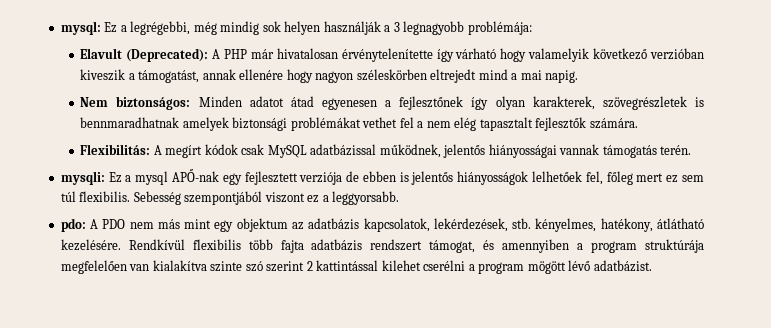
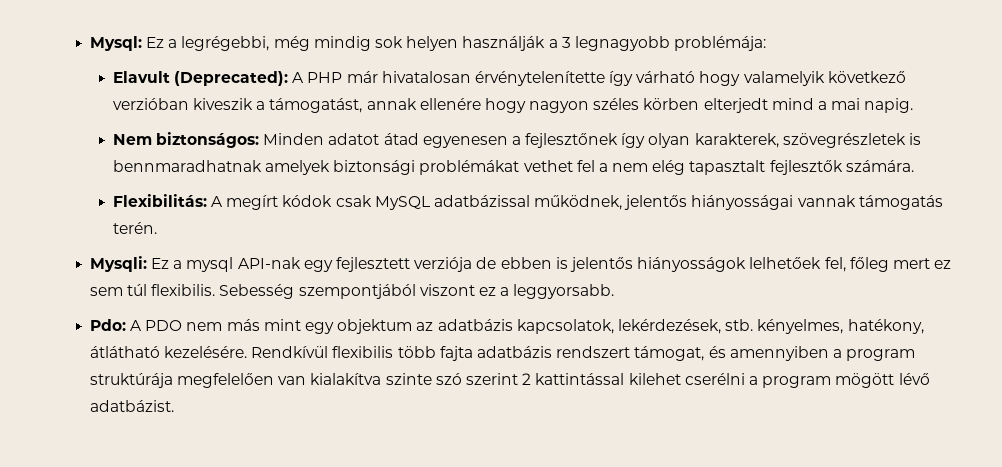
- mysql: Ez a legrégebbi, még mindig sok helyen használják a 3 legnagyobb problémája:
+ Mysql: Ez a legrégebbi, még mindig sok helyen használják a 3 legnagyobb problémája:
- Elavult (Deprecated): A PHP már hivatalosan érvénytelenítette így várható hogy valamelyik következő verzióban kiveszik a támogatást, annak ellenére hogy nagyon széleskörben eltrejedt mind a mai napig.
+ Elavult (Deprecated): A PHP már hivatalosan érvénytelenítette így várható hogy valamelyik következő verzióban kiveszik a támogatást, annak ellenére hogy nagyon széles körben elterjedt mind a mai napig.
- mysqli: Ez a mysql APŐ-nak egy fejlesztett verziója de ebben is jelentős hiányosságok lelhetőek fel, főleg mert ez sem túl flexibilis.
+ Mysqli: Ez a mysql API-nak egy fejlesztett verziója de ebben is jelentős hiányosságok lelhetőek fel, főleg mert ez sem túl flexibilis.
- pdo: A PDO nem más mint egy objektum az adatbázis kapcsolatok, lekérdezések, stb. kényelmes, hatékony, átlátható kezelésére.
+ Pdo: A PDO nem más mint egy objektum az adatbázis kapcsolatok, lekérdezések, stb. kényelmes, hatékony, átlátható kezelésére.

